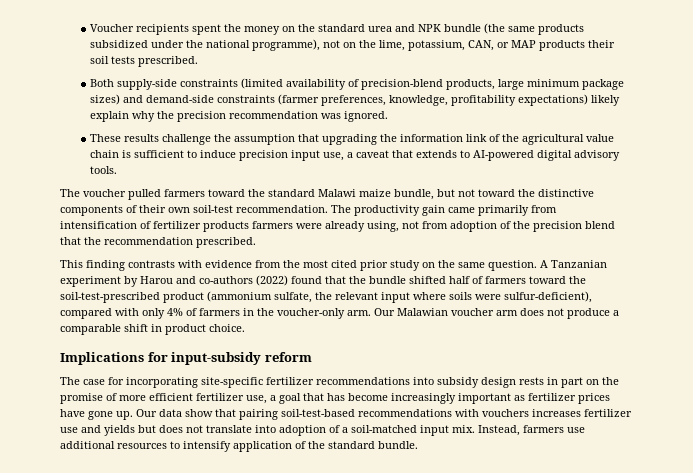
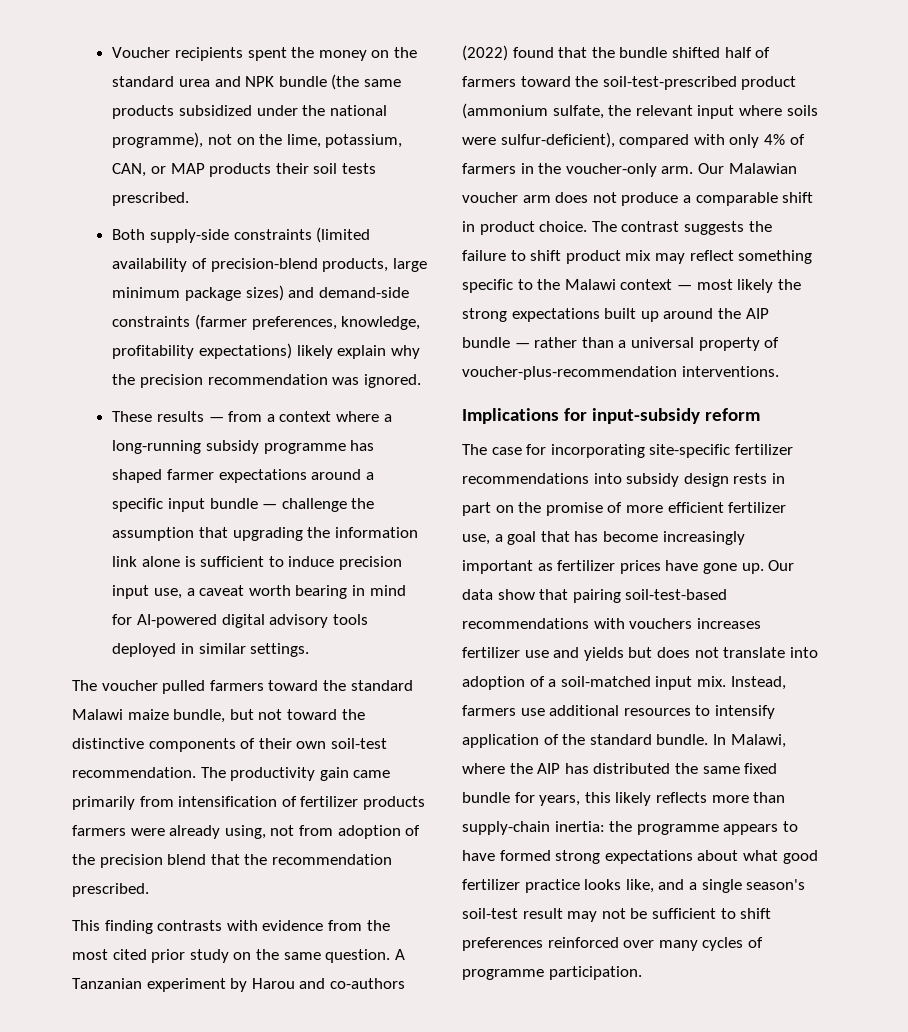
- These results challenge the assumption that upgrading the information link of the agricultural value chain is sufficient to induce precision input use, a caveat that extends to AI-powered digital advisory tools.
+ These results — from a context where a long-running subsidy programme has shaped farmer expectations around a specific input bundle — challenge the assumption that upgrading the information link alone is sufficient to induce precision input use, a caveat worth bearing in mind for AI-powered digital advisory tools deployed in similar settings.
+ The contrast suggests the failure to shift product mix may reflect something specific to the Malawi context — most likely the strong expectations built up around the AIP bundle — rather than a universal property of voucher-plus-recommendation interventions.
+ In Malawi, where the AIP has distributed the same fixed bundle for years, this likely reflects more than supply-chain inertia: the programme appears to have formed strong expectations about what good fertilizer practice looks like, and a single season's soil-test result may not be sufficient to shift preferences reinforced over many cycles of programme participation.

